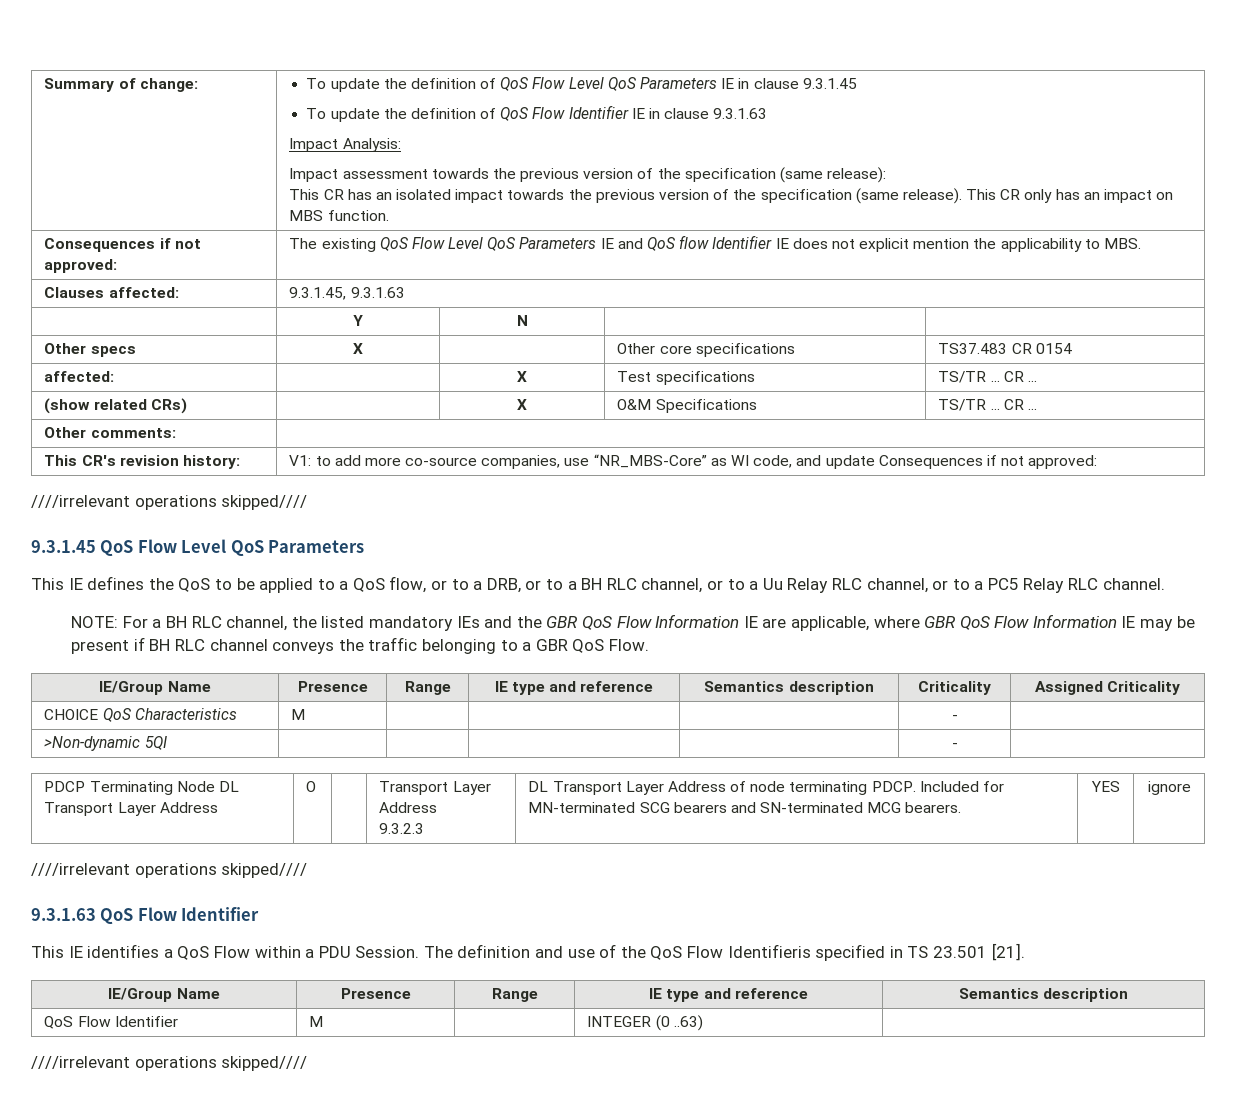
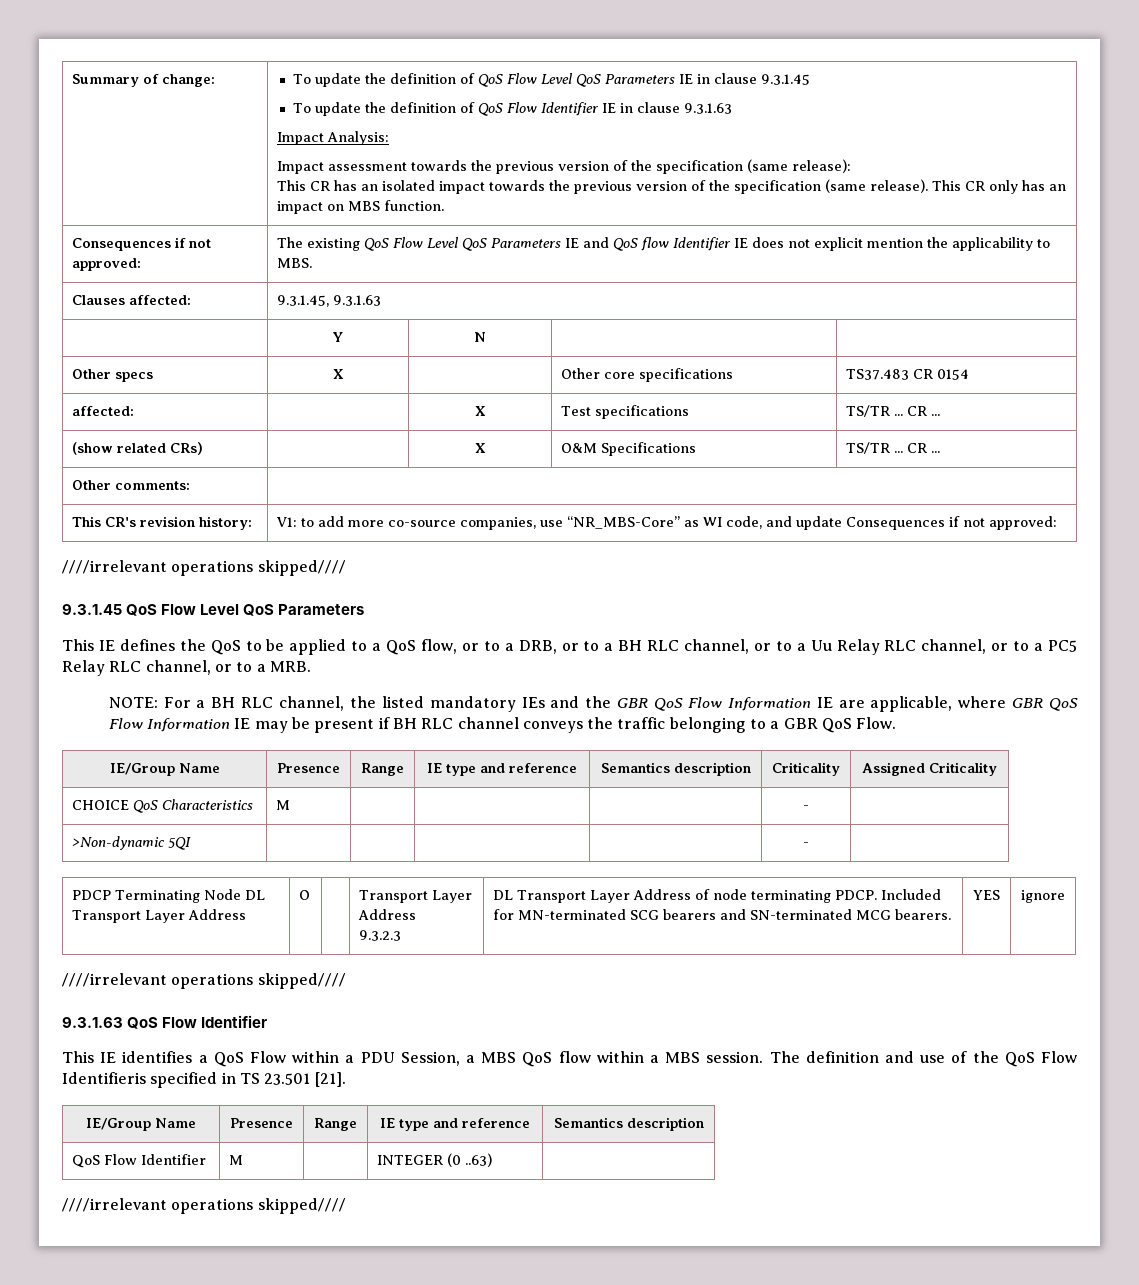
- This IE defines the QoS to be applied to a QoS flow, or to a DRB, or to a BH RLC channel, or to a Uu Relay RLC channel, or to a PC5 Relay RLC channel.
+ This IE defines the QoS to be applied to a QoS flow, or to a DRB, or to a BH RLC channel, or to a Uu Relay RLC channel, or to a PC5 Relay RLC channel, or to a MRB.
- This IE identifies a QoS Flow within a PDU Session.
+ This IE identifies a QoS Flow within a PDU Session, a MBS QoS flow within a MBS session.

